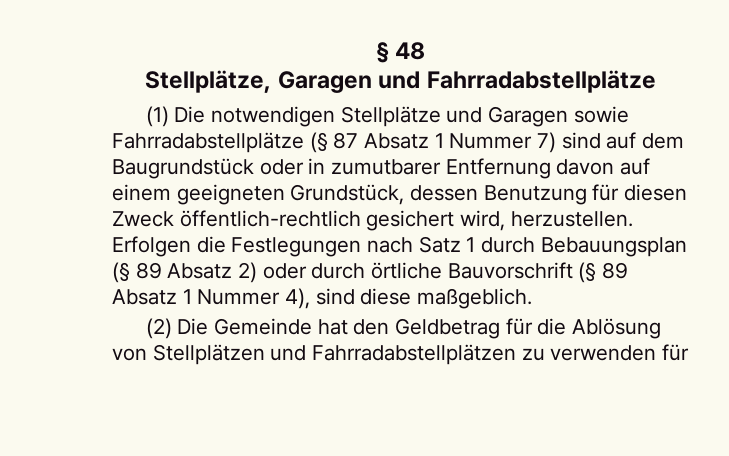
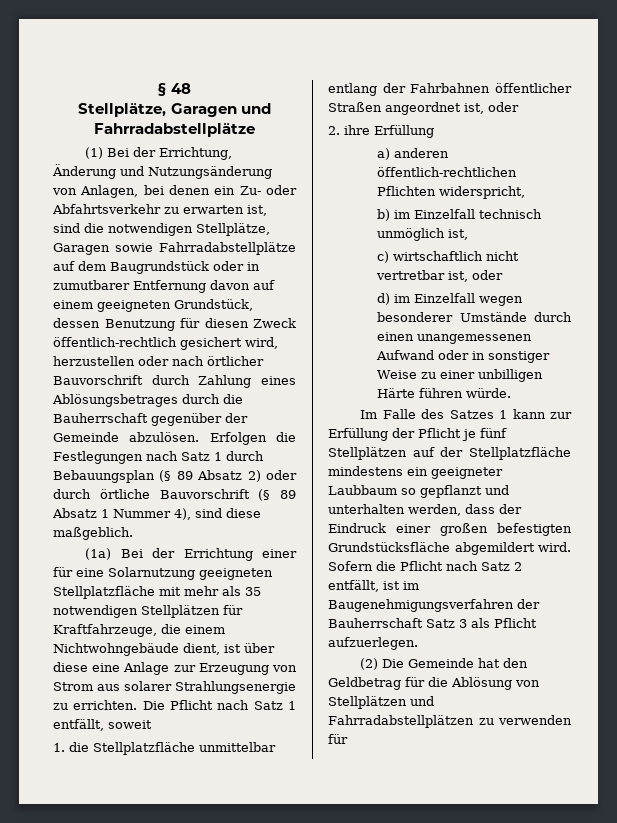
- (1) Die notwendigen Stellplätze und Garagen sowie Fahrradabstellplätze (§ 87 Absatz 1 Nummer 7) sind auf dem Baugrundstück oder in zumutbarer Entfernung davon auf einem geeigneten Grundstück, dessen Benutzung für diesen Zweck öffentlich-rechtlich gesichert wird, herzustellen.
+ (1) Bei der Errichtung, Änderung und Nutzungsänderung von Anlagen, bei denen ein Zu- oder Abfahrtsverkehr zu erwarten ist, sind die notwendigen Stellplätze, Garagen sowie Fahrradabstellplätze auf dem Baugrundstück oder in zumutbarer Entfernung davon auf einem geeigneten Grundstück, dessen Benutzung für diesen Zweck öffentlich-rechtlich gesichert wird, herzustellen oder nach örtlicher Bauvorschrift durch Zahlung eines Ablösungsbetrages durch die Bauherrschaft gegenüber der Gemeinde abzulösen.
+ (1a) Bei der Errichtung einer für eine Solarnutzung geeigneten Stellplatzfläche mit mehr als 35 notwendigen Stellplätzen für Kraftfahrzeuge, die einem Nichtwohngebäude dient, ist über diese eine Anlage zur Erzeugung von Strom aus solarer Strahlungsenergie zu errichten. Die Pflicht nach Satz 1 entfällt, soweit
+ 1. die Stellplatzfläche unmittelbar entlang der Fahrbahnen öffentlicher Straßen angeordnet ist, oder
+ 2. ihre Erfüllung
+ a) anderen öffentlich-rechtlichen Pflichten widerspricht,
+ b) im Einzelfall technisch unmöglich ist,
+ c) wirtschaftlich nicht vertretbar ist, oder
+ d) im Einzelfall wegen besonderer Umstände durch einen unangemessenen Aufwand oder in sonstiger Weise zu einer unbilligen Härte führen würde.
+ Im Falle des Satzes 1 kann zur Erfüllung der Pflicht je fünf Stellplätzen auf der Stellplatzfläche mindestens ein geeigneter Laubbaum so gepflanzt und unterhalten werden, dass der Eindruck einer großen befestigten Grundstücksfläche abgemildert wird. Sofern die Pflicht nach Satz 2 entfällt, ist im Baugenehmigungsverfahren der Bauherrschaft Satz 3 als Pflicht aufzuerlegen.

